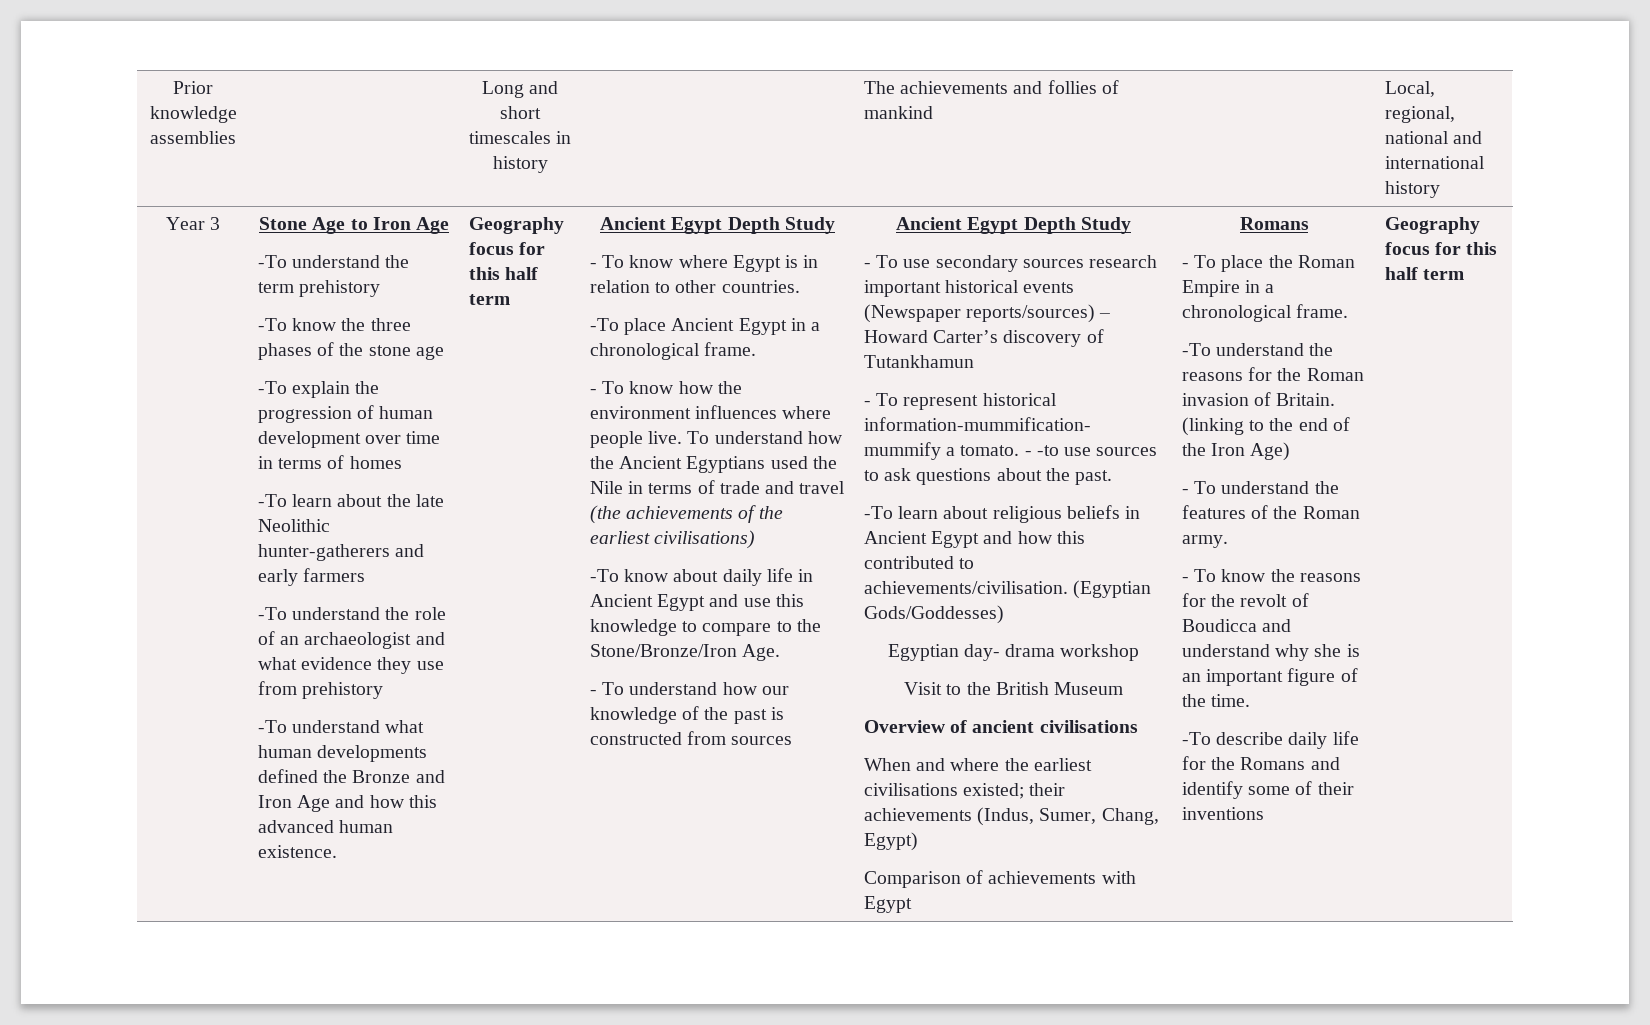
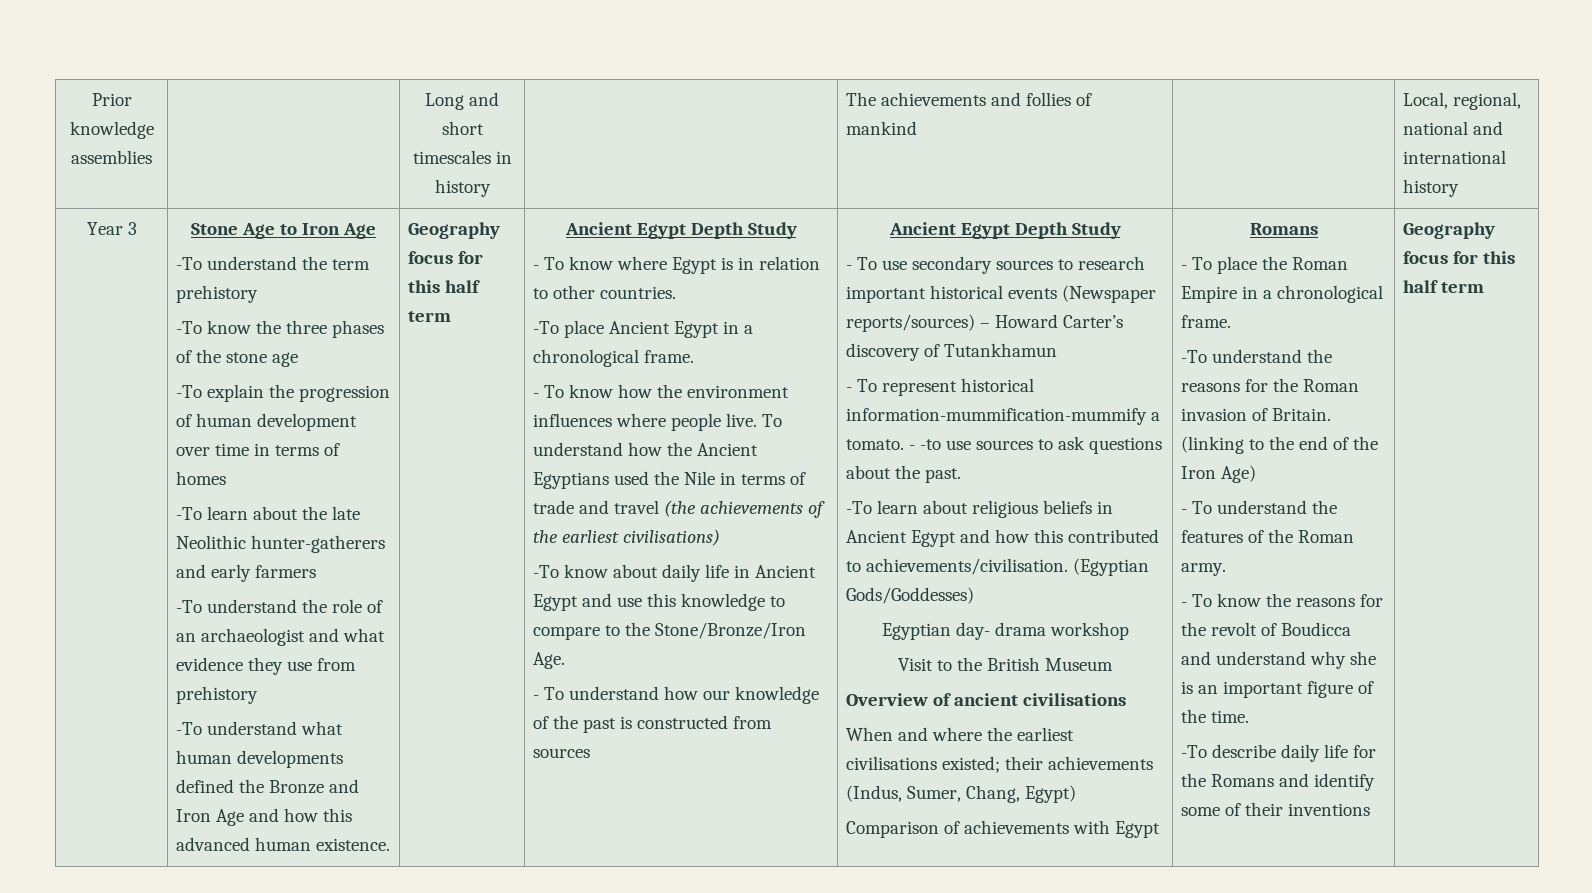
- - To use secondary sources research important historical events (Newspaper reports/sources) – Howard Carter’s discovery of Tutankhamun
+ - To use secondary sources to research important historical events (Newspaper reports/sources) – Howard Carter’s discovery of Tutankhamun

